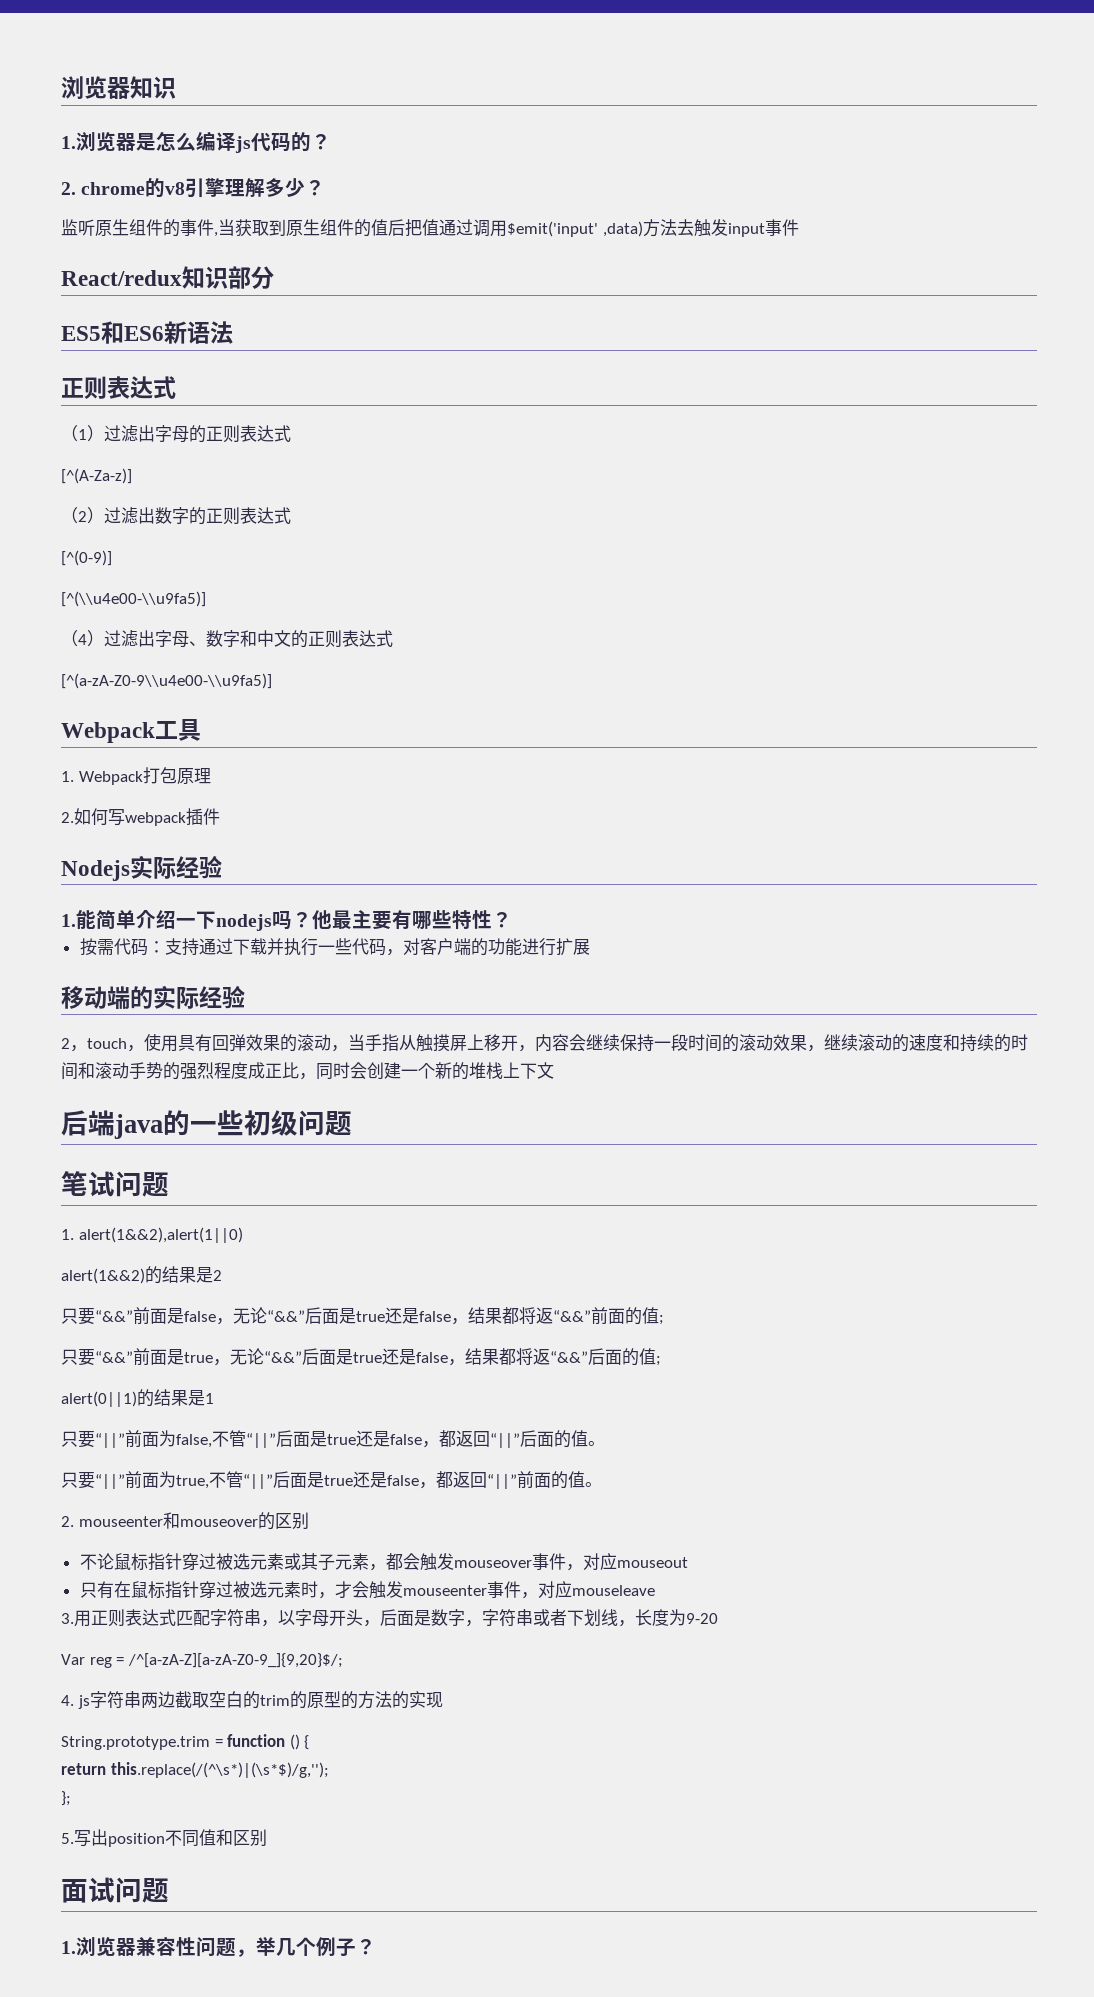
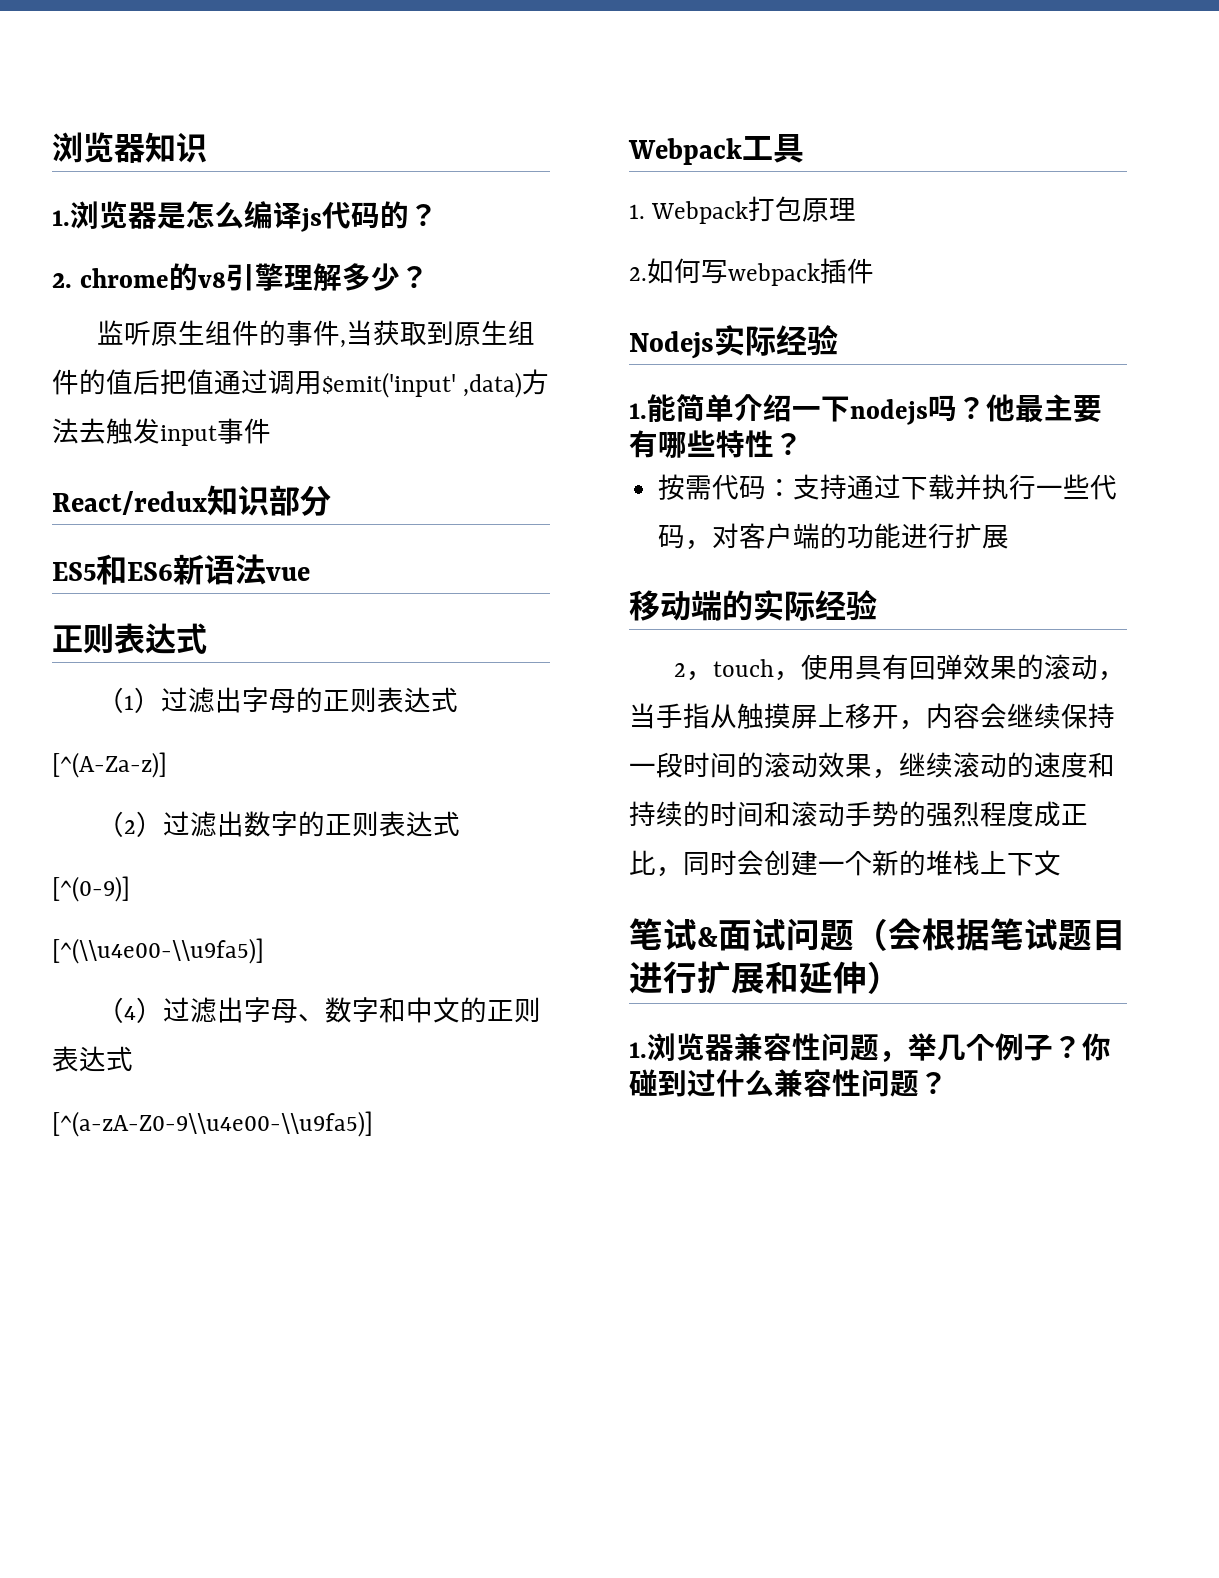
- ES5和ES6新语法
+ ES5和ES6新语法vue
- 后端java的一些初级问题
- 笔试问题
- 1. alert(1&&2),alert(1||0)
- alert(1&&2)的结果是2
- 只要“&&”前面是false，无论“&&”后面是true还是false，结果都将返“&&”前面的值;
- 只要“&&”前面是true，无论“&&”后面是true还是false，结果都将返“&&”后面的值;
- alert(0||1)的结果是1
- 只要“||”前面为false,不管“||”后面是true还是false，都返回“||”后面的值。
- 只要“||”前面为true,不管“||”后面是true还是false，都返回“||”前面的值。
- 2. mouseenter和mouseover的区别
- 不论鼠标指针穿过被选元素或其子元素，都会触发mouseover事件，对应mouseout
- 只有在鼠标指针穿过被选元素时，才会触发mouseenter事件，对应mouseleave
- 3.用正则表达式匹配字符串，以字母开头，后面是数字，字符串或者下划线，长度为9-20
- Var reg = /^[a-zA-Z][a-zA-Z0-9_]{9,20}$/;
- 4. js字符串两边截取空白的trim的原型的方法的实现
- String.prototype.trim = function () {
- return this.replace(/(^\s*)|(\s*$)/g,'');
- };
- 5.写出position不同值和区别
- 面试问题
+ 笔试&面试问题（会根据笔试题目进行扩展和延伸）
+ 你碰到过什么兼容性问题？

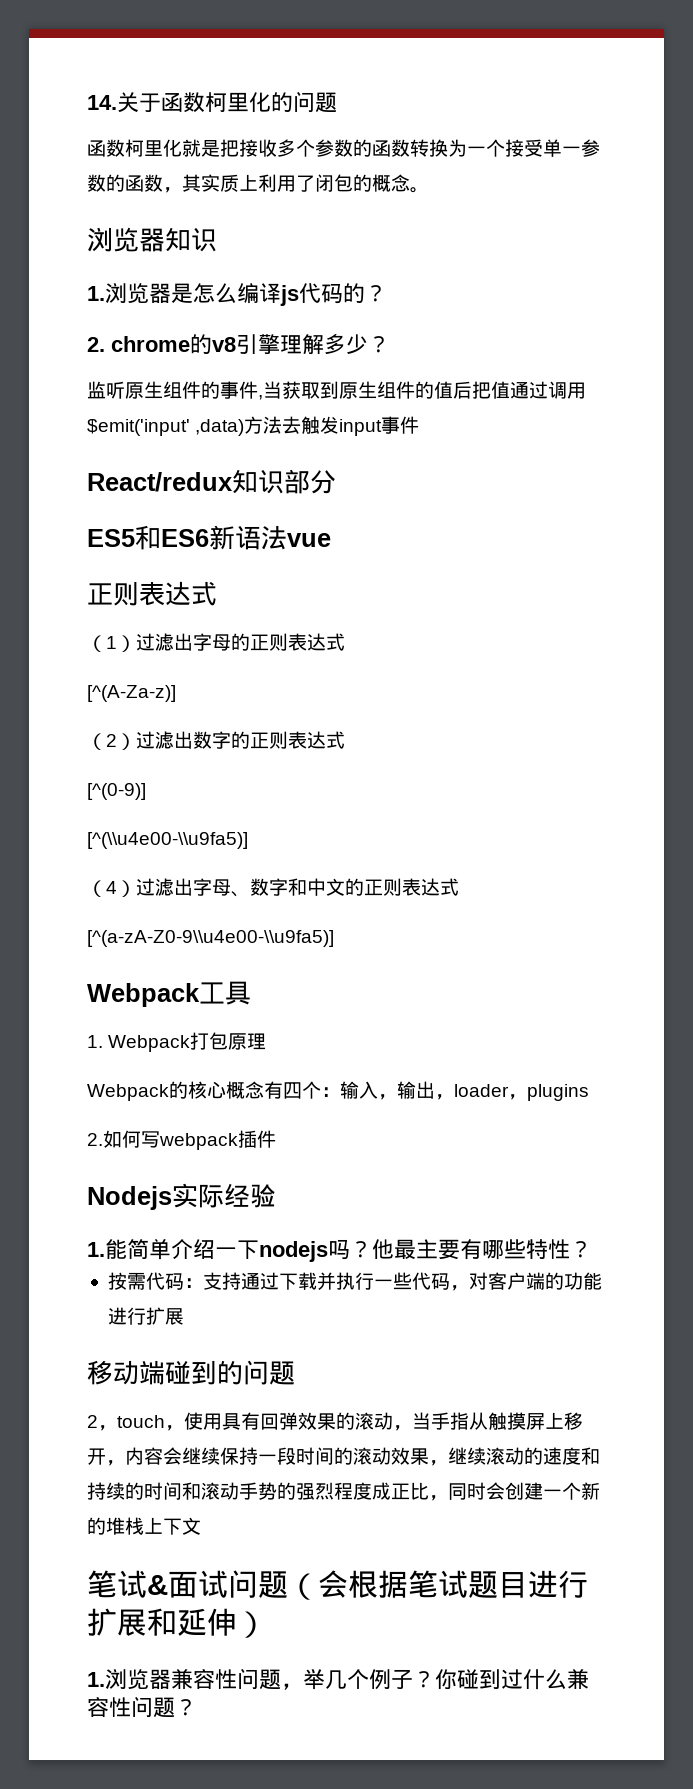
+ 14.关于函数柯里化的问题
+ 函数柯里化就是把接收多个参数的函数转换为一个接受单一参数的函数，其实质上利用了闭包的概念。
+ Webpack的核心概念有四个：输入，输出，loader，plugins
- 移动端的实际经验
+ 移动端碰到的问题

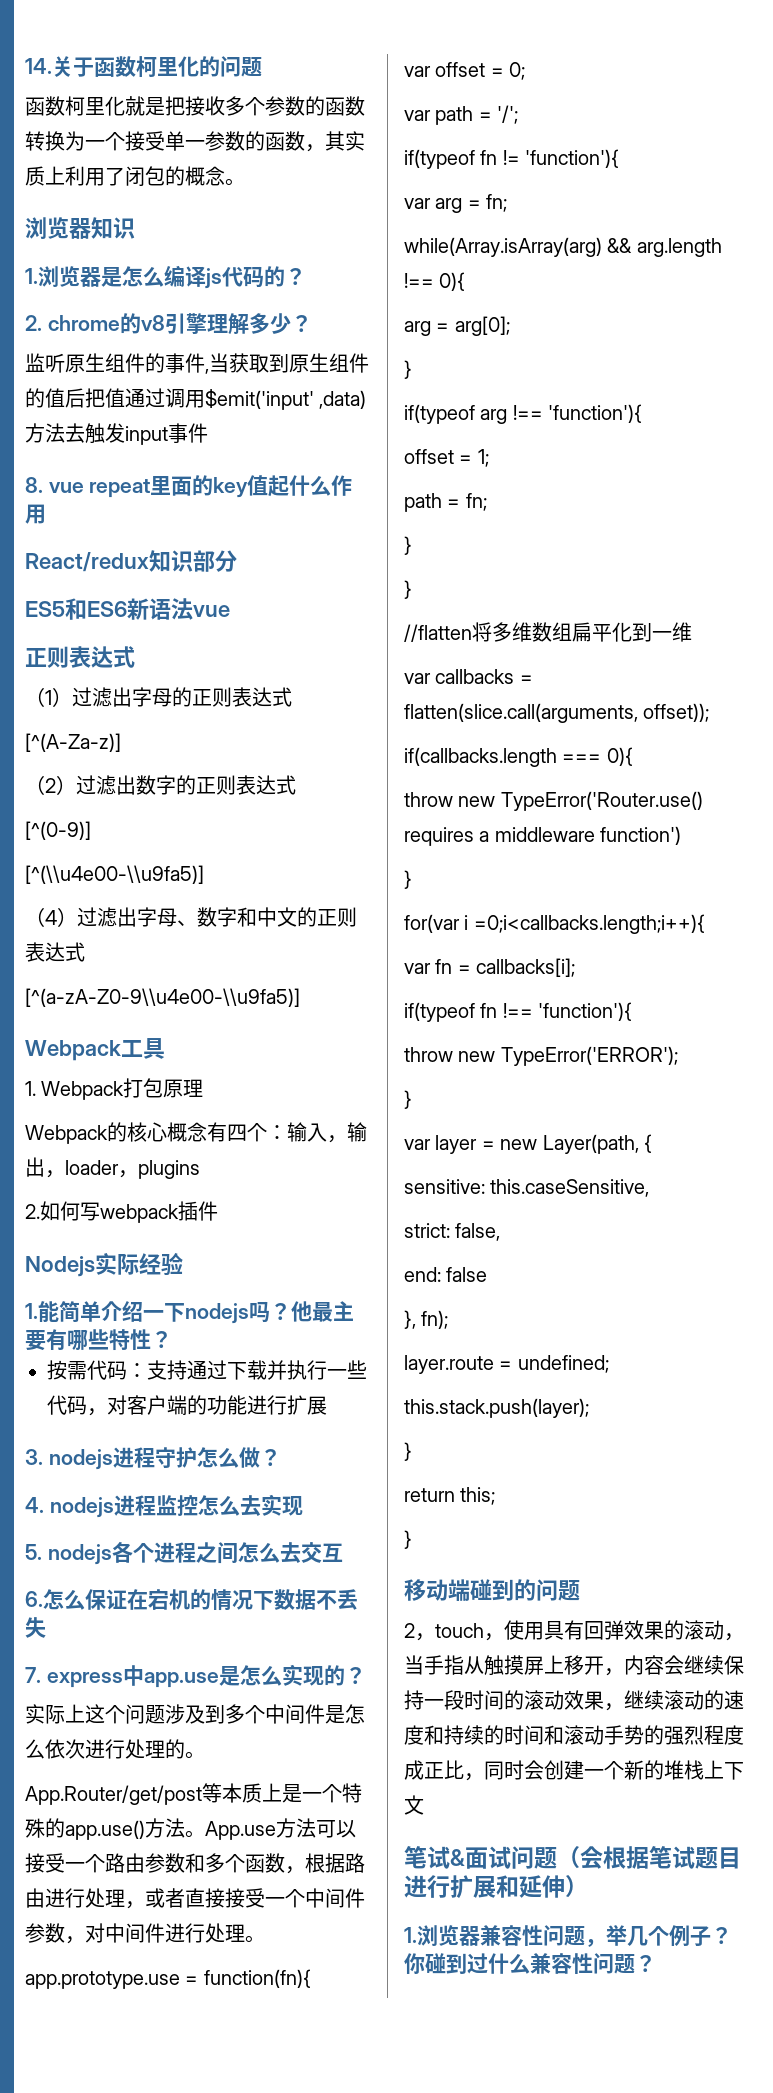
+ 8. vue repeat里面的key值起什么作用
+ 3. nodejs进程守护怎么做？
+ 4. nodejs进程监控怎么去实现
+ 5. nodejs各个进程之间怎么去交互
+ 6.怎么保证在宕机的情况下数据不丢失
+ 7. express中app.use是怎么实现的？
+ 实际上这个问题涉及到多个中间件是怎么依次进行处理的。
+ App.Router/get/post等本质上是一个特殊的app.use()方法。App.use方法可以接受一个路由参数和多个函数，根据路由进行处理，或者直接接受一个中间件参数，对中间件进行处理。
+ app.prototype.use = function(fn){
+ var offset = 0;
+ var path = '/';
+ if(typeof fn != 'function'){
+ var arg = fn;
+ while(Array.isArray(arg) && arg.length !== 0){
+ arg = arg[0];
+ }
+ if(typeof arg !== 'function'){
+ offset = 1;
+ path = fn;
+ }
+ }
+ //flatten将多维数组扁平化到一维
+ var callbacks = flatten(slice.call(arguments, offset));
+ if(callbacks.length === 0){
+ throw new TypeError('Router.use() requires a middleware function')
+ }
+ for(var i =0;i<callbacks.length;i++){
+ var fn = callbacks[i];
+ if(typeof fn !== 'function'){
+ throw new TypeError('ERROR');
+ }
+ var layer = new Layer(path, {
+ sensitive: this.caseSensitive,
+ strict: false,
+ end: false
+ }, fn);
+ layer.route = undefined;
+ this.stack.push(layer);
+ }
+ return this;
+ }

